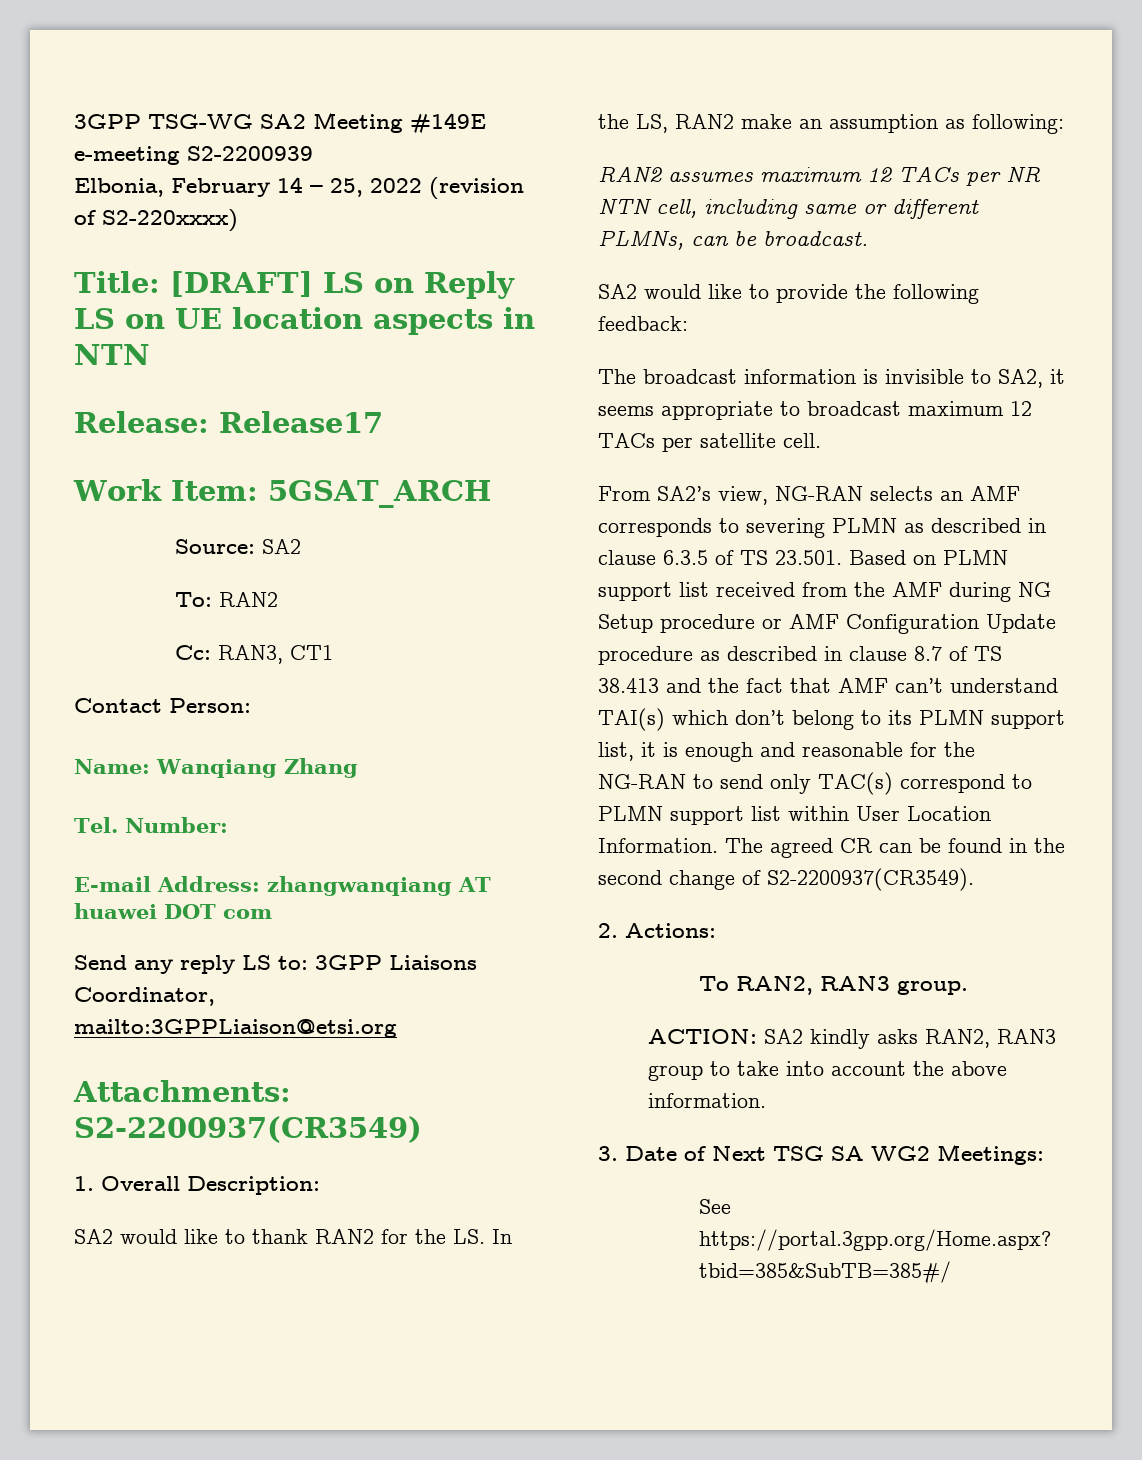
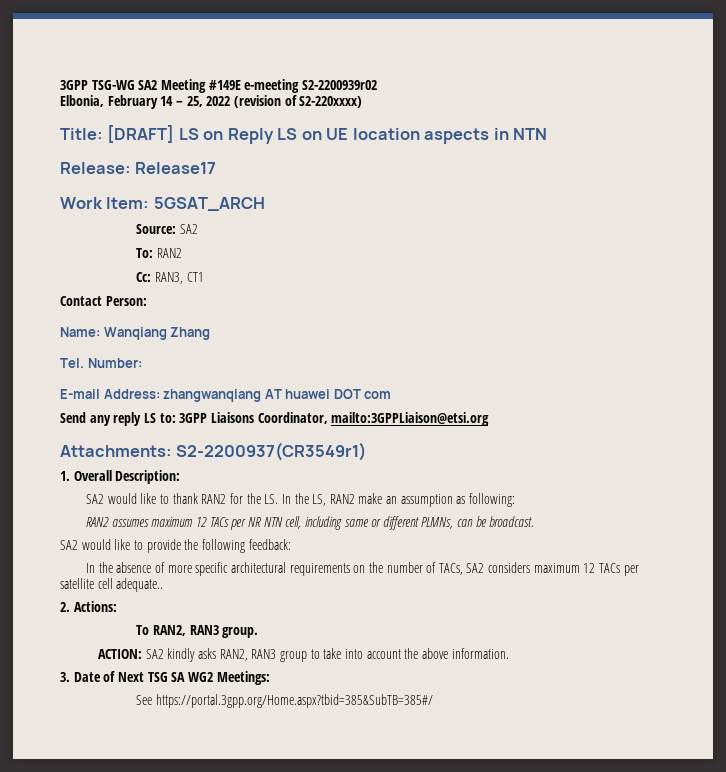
- 3GPP TSG-WG SA2 Meeting #149E e-meeting S2-2200939
+ 3GPP TSG-WG SA2 Meeting #149E e-meeting S2-2200939r02
- Attachments: S2-2200937(CR3549)
+ Attachments: S2-2200937(CR3549r1)
- The broadcast information is invisible to SA2, it seems appropriate to broadcast maximum 12 TACs per satellite cell.
- From SA2’s view, NG-RAN selects an AMF corresponds to severing PLMN as described in clause 6.3.5 of TS 23.501. Based on PLMN support list received from the AMF during NG Setup procedure or AMF Configuration Update procedure as described in clause 8.7 of TS 38.413 and the fact that AMF can’t understand TAI(s) which don’t belong to its PLMN support list, it is enough and reasonable for the NG-RAN to send only TAC(s) correspond to PLMN support list within User Location Information. The agreed CR can be found in the second change of S2-2200937(CR3549).
+ In the absence of more specific architectural requirements on the number of TACs, SA2 considers maximum 12 TACs per satellite cell adequate..

